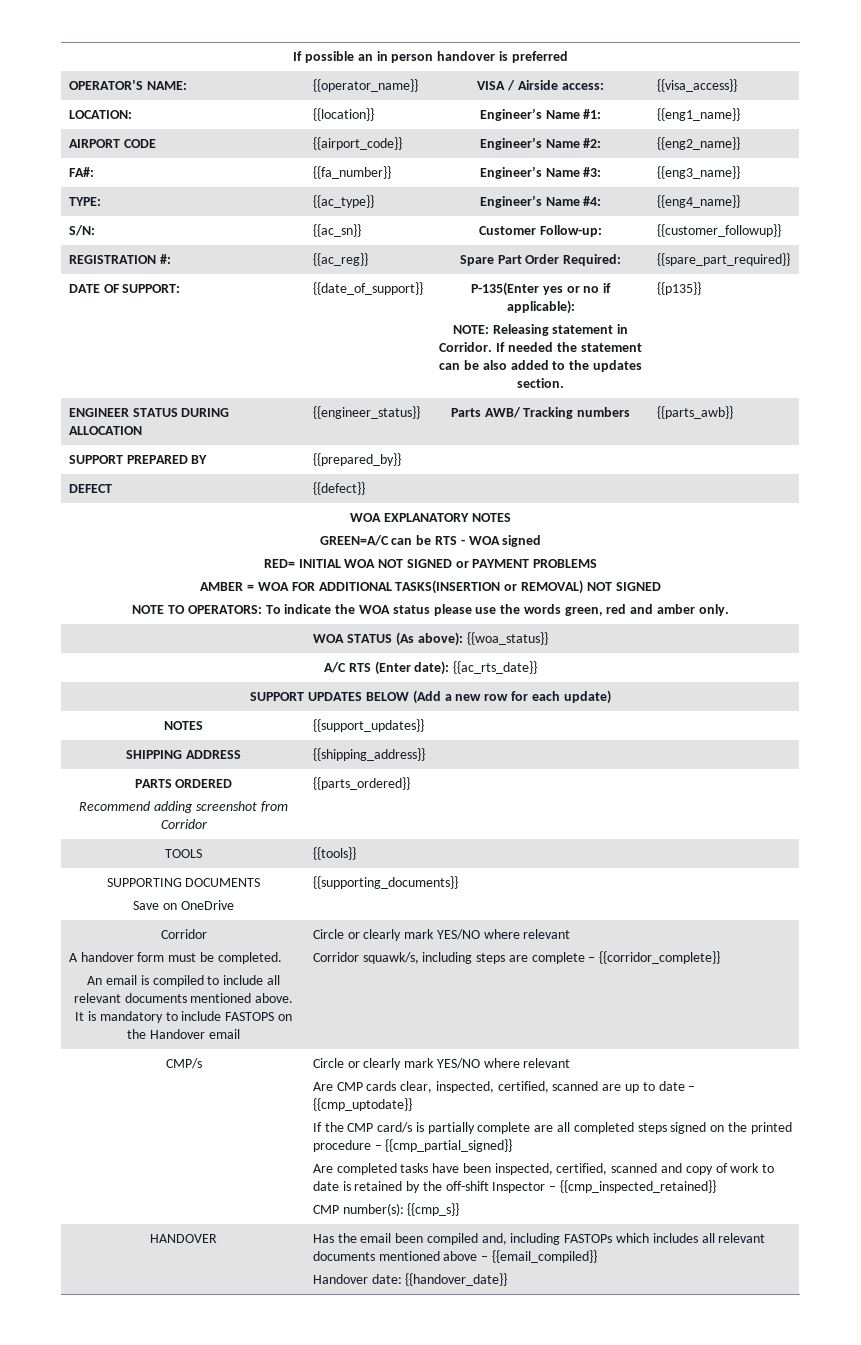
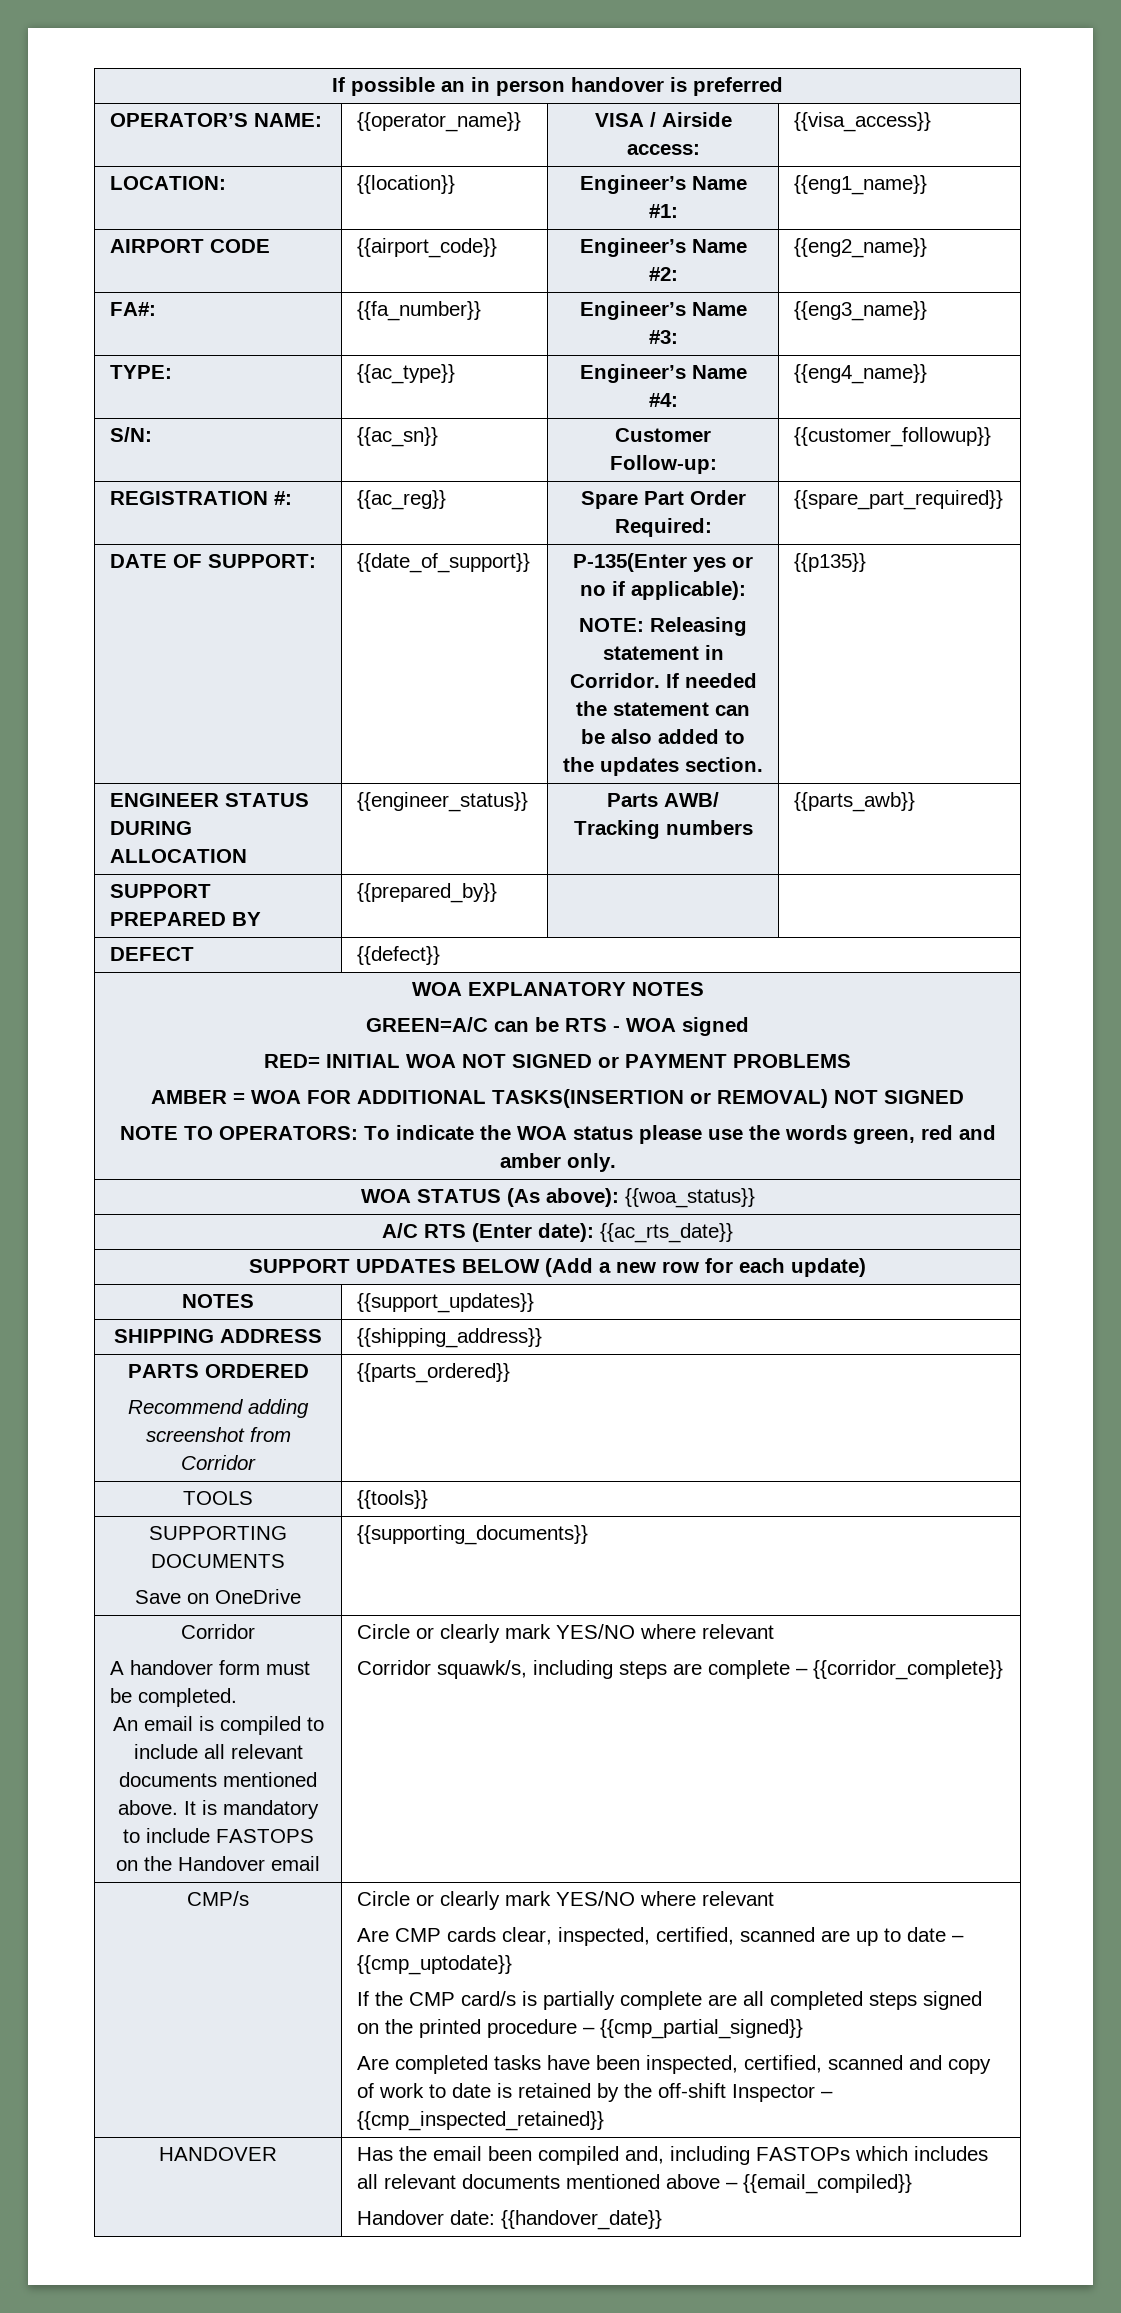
- CMP number(s): {{cmp_s}}

